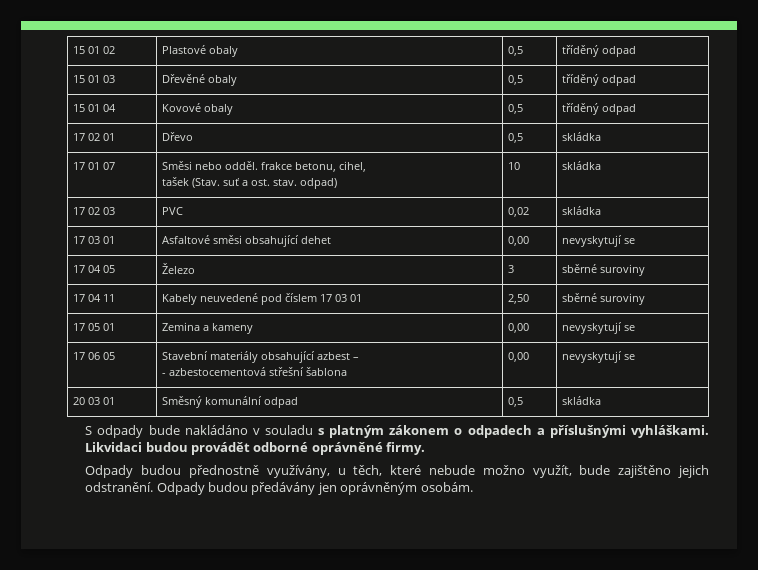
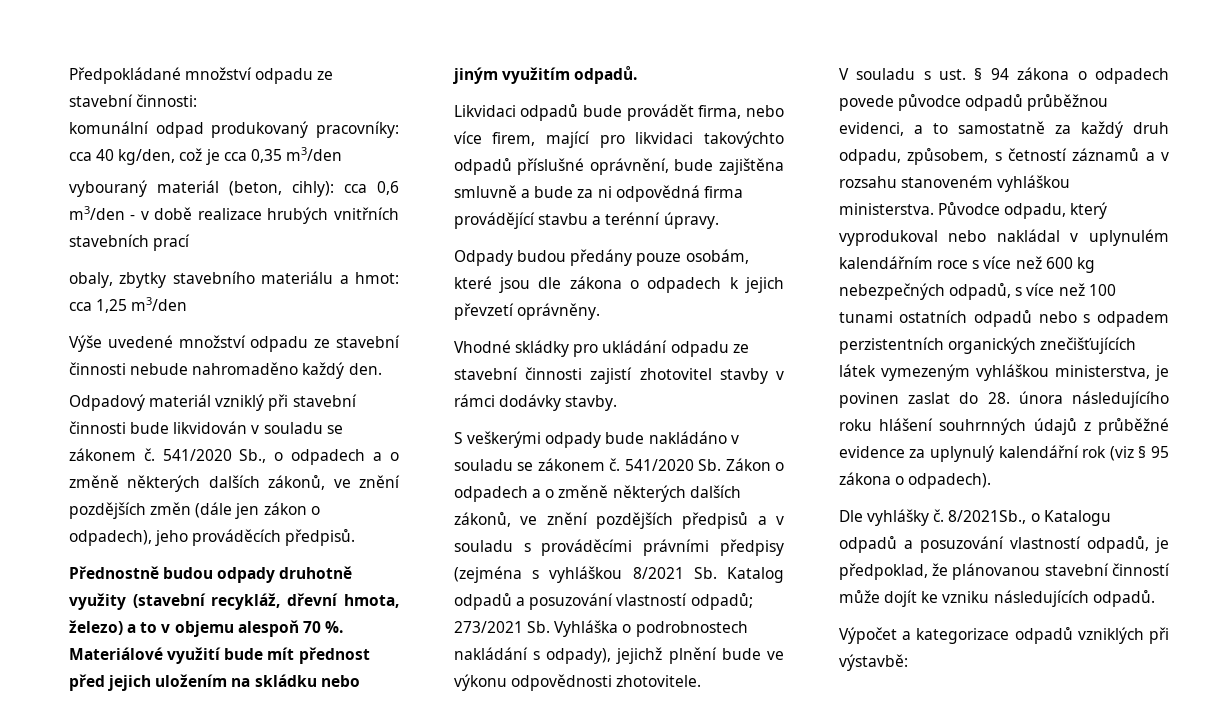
- 15 01 02 | Plastové obaly | 0,5 | tříděný odpad
- 15 01 03 | Dřevěné obaly | 0,5 | tříděný odpad
- 15 01 04 | Kovové obaly | 0,5 | tříděný odpad
- 17 02 01 | Dřevo | 0,5 | skládka
- 17 01 07 | Směsi nebo odděl. frakce betonu, cihel,
- tašek (Stav. suť a ost. stav. odpad) | 10 | skládka
- 17 02 03 | PVC | 0,02 | skládka
- 17 03 01 | Asfaltové směsi obsahující dehet | 0,00 | nevyskytují se
- 17 04 05 | Železo | 3 | sběrné suroviny
- 17 04 11 | Kabely neuvedené pod číslem 17 03 01 | 2,50 | sběrné suroviny
- 17 05 01 | Zemina a kameny | 0,00 | nevyskytují se
- 17 06 05 | Stavební materiály obsahující azbest –
- - azbestocementová střešní šablona | 0,00 | nevyskytují se
- 20 03 01 | Směsný komunální odpad | 0,5 | skládka
+ Předpokládané množství odpadu ze stavební činnosti:
+ komunální odpad produkovaný pracovníky: cca 40 kg/den, což je cca 0,35 m3/den
+ vybouraný materiál (beton, cihly): cca 0,6 m3/den - v době realizace hrubých vnitřních stavebních prací
+ obaly, zbytky stavebního materiálu a hmot: cca 1,25 m3/den
+ Výše uvedené množství odpadu ze stavební činnosti nebude nahromaděno každý den.
+ Odpadový materiál vzniklý při stavební činnosti bude likvidován v souladu se zákonem č. 541/2020 Sb., o odpadech a o změně některých dalších zákonů, ve znění pozdějších změn (dále jen zákon o odpadech), jeho prováděcích předpisů.
+ Přednostně budou odpady druhotně využity (stavební recykláž, dřevní hmota, železo) a to v objemu alespoň 70 %. Materiálové využití bude mít přednost před jejich uložením na skládku nebo jiným využitím odpadů.
+ Likvidaci odpadů bude provádět firma, nebo více firem, mající pro likvidaci takovýchto odpadů příslušné oprávnění, bude zajištěna smluvně a bude za ni odpovědná firma provádějící stavbu a terénní úpravy.
+ Odpady budou předány pouze osobám, které jsou dle zákona o odpadech k jejich převzetí oprávněny.
+ Vhodné skládky pro ukládání odpadu ze stavební činnosti zajistí zhotovitel stavby v rámci dodávky stavby.
- S odpady bude nakládáno v souladu s platným zákonem o odpadech a příslušnými vyhláškami. Likvidaci budou provádět odborné oprávněné firmy.
- Odpady budou přednostně využívány, u těch, které nebude možno využít, bude zajištěno jejich odstranění. Odpady budou předávány jen oprávněným osobám.
+ S veškerými odpady bude nakládáno v souladu se zákonem č. 541/2020 Sb. Zákon o odpadech a o změně některých dalších zákonů, ve znění pozdějších předpisů a v souladu s prováděcími právními předpisy (zejména s vyhláškou 8/2021 Sb. Katalog odpadů a posuzování vlastností odpadů; 273/2021 Sb. Vyhláška o podrobnostech nakládání s odpady), jejichž plnění bude ve výkonu odpovědnosti zhotovitele.
+ V souladu s ust. § 94 zákona o odpadech povede původce odpadů průběžnou evidenci, a to samostatně za každý druh odpadu, způsobem, s četností záznamů a v rozsahu stanoveném vyhláškou ministerstva. Původce odpadu, který vyprodukoval nebo nakládal v uplynulém kalendářním roce s více než 600 kg nebezpečných odpadů, s více než 100 tunami ostatních odpadů nebo s odpadem perzistentních organických znečišťujících látek vymezeným vyhláškou ministerstva, je povinen zaslat do 28. února následujícího roku hlášení souhrnných údajů z průběžné evidence za uplynulý kalendářní rok (viz § 95 zákona o odpadech).
+ Dle vyhlášky č. 8/2021Sb., o Katalogu odpadů a posuzování vlastností odpadů, je předpoklad, že plánovanou stavební činností může dojít ke vzniku následujících odpadů.
+ Výpočet a kategorizace odpadů vzniklých při výstavbě:

